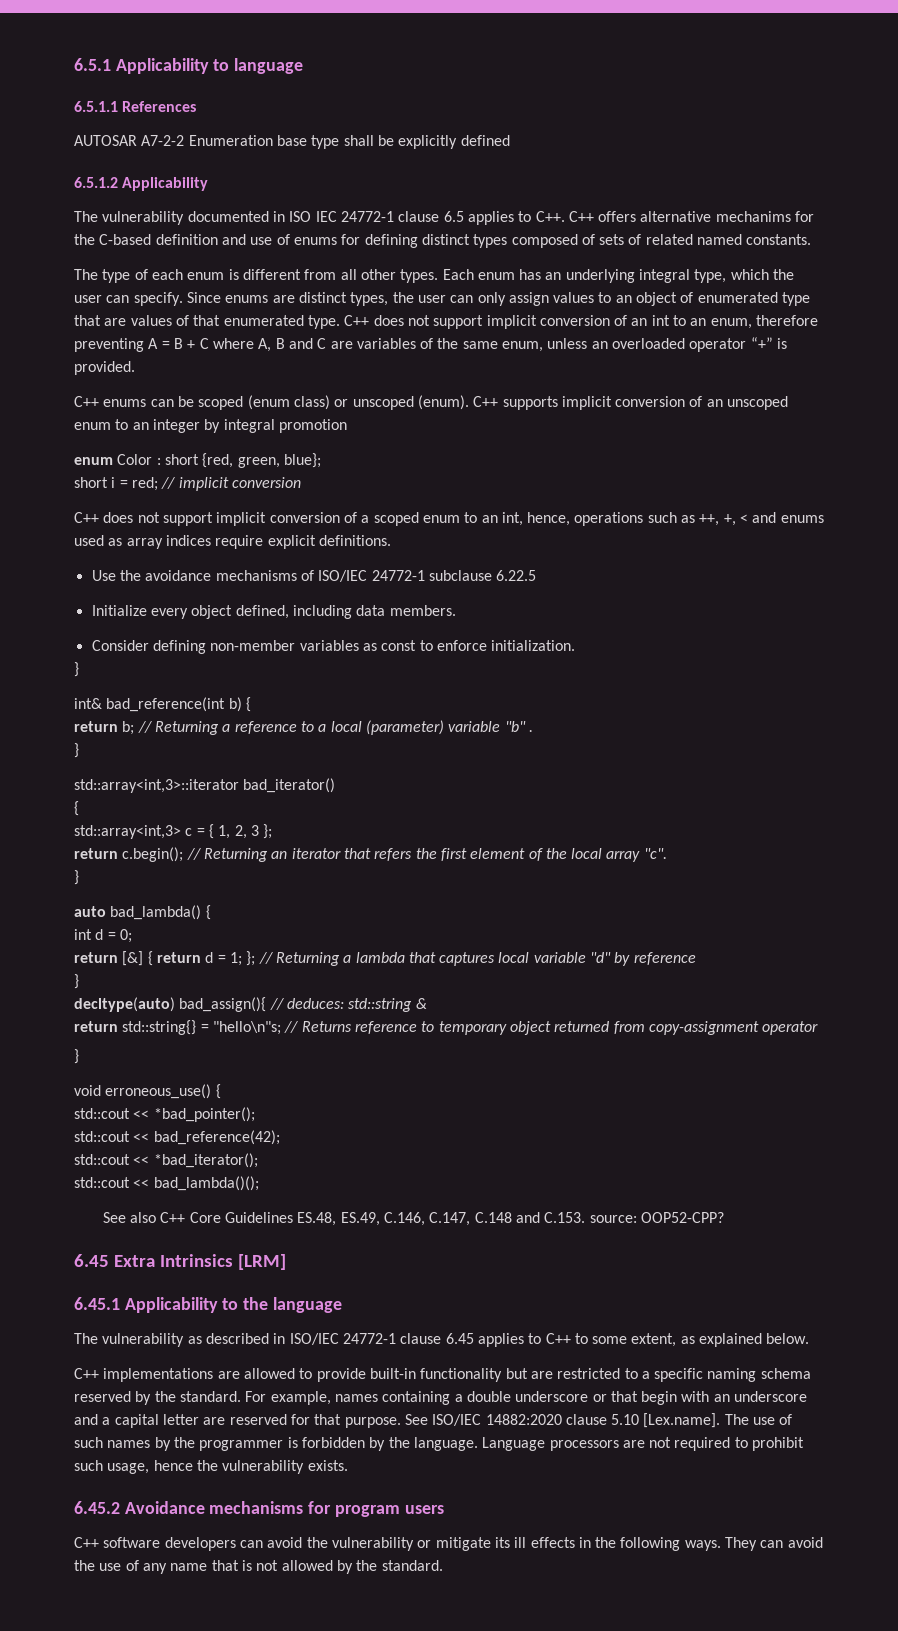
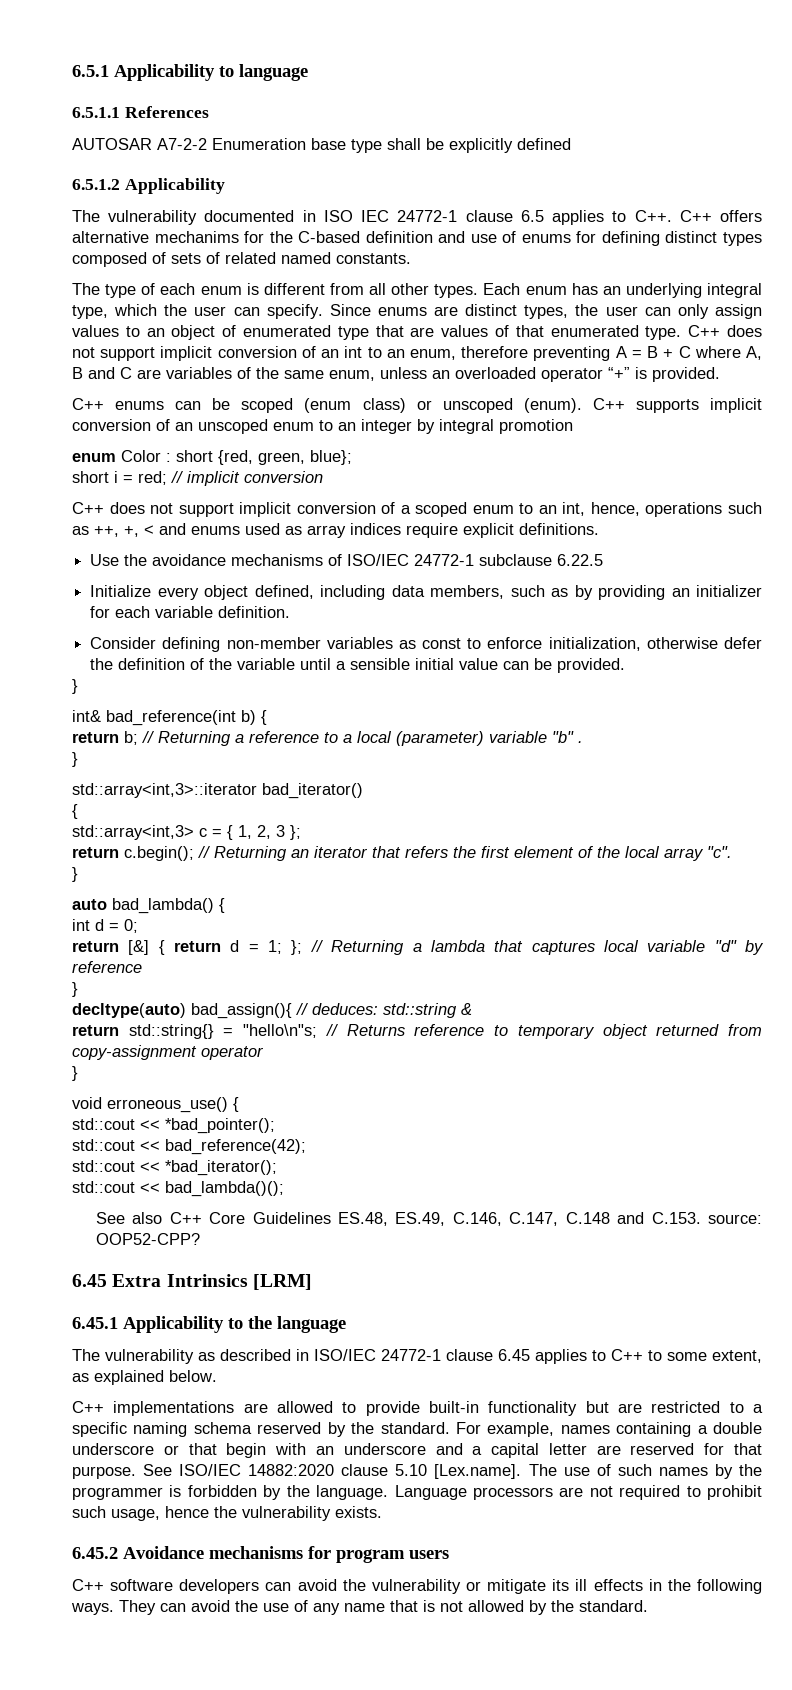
- Initialize every object defined, including data members.
+ Initialize every object defined, including data members, such as by providing an initializer for each variable definition.
- Consider defining non-member variables as const to enforce initialization.
+ Consider defining non-member variables as const to enforce initialization, otherwise defer the definition of the variable until a sensible initial value can be provided.

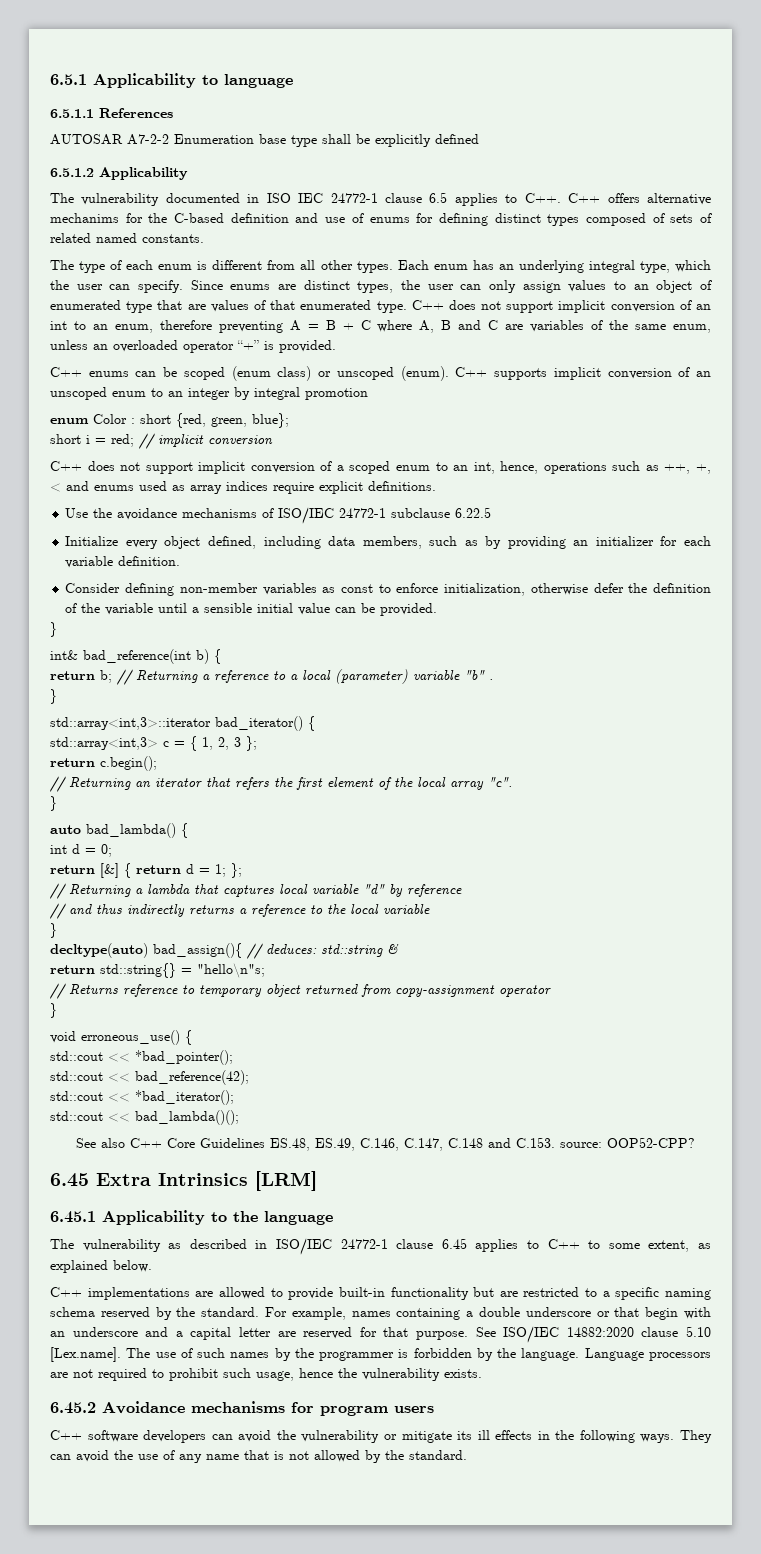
- std::array<int,3>::iterator bad_iterator()
- {
+ std::array<int,3>::iterator bad_iterator() {
- return c.begin(); // Returning an iterator that refers the first element of the local array "c".
+ return c.begin();
+ // Returning an iterator that refers the first element of the local array "c".
- return [&] { return d = 1; }; // Returning a lambda that captures local variable "d" by reference
+ return [&] { return d = 1; };
+ // Returning a lambda that captures local variable "d" by reference
+ // and thus indirectly returns a reference to the local variable
- return std::string{} = "hello\n"s; // Returns reference to temporary object returned from copy-assignment operator
+ return std::string{} = "hello\n"s;
+ // Returns reference to temporary object returned from copy-assignment operator

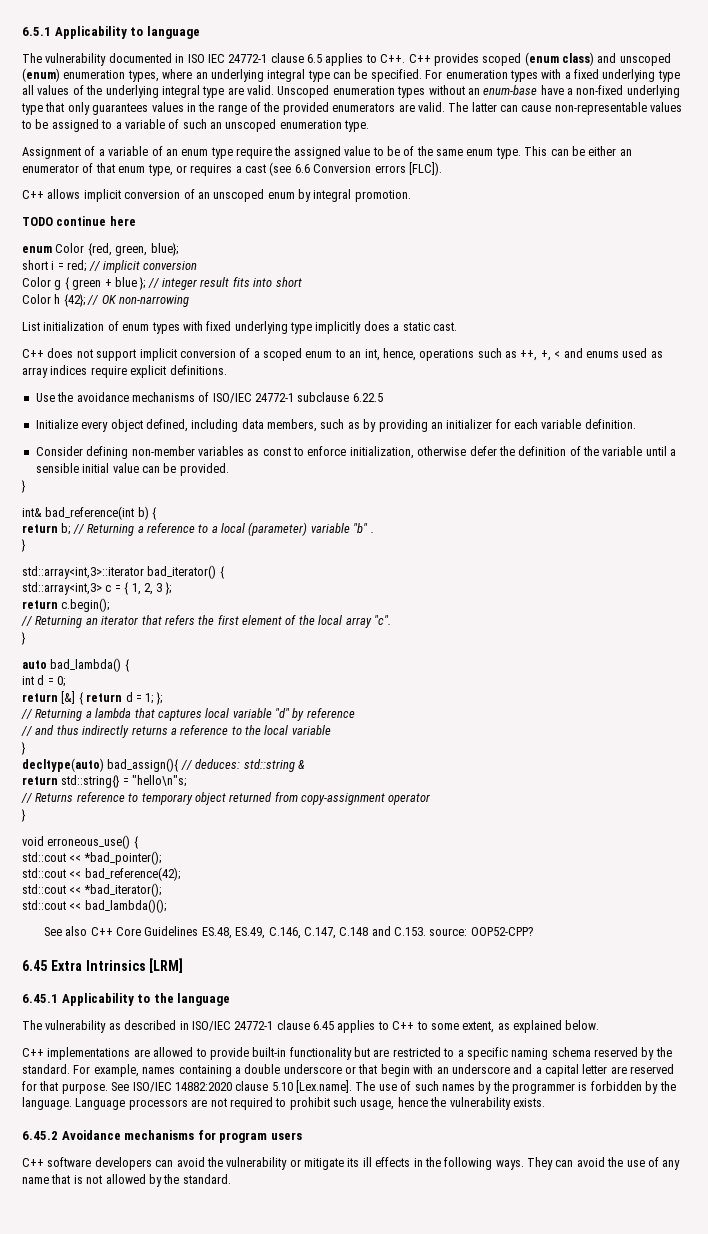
- 6.5.1.1 References
- AUTOSAR A7-2-2 Enumeration base type shall be explicitly defined
- 6.5.1.2 Applicability
- The vulnerability documented in ISO IEC 24772-1 clause 6.5 applies to C++. C++ offers alternative mechanims for the C-based definition and use of enums for defining distinct types composed of sets of related named constants.
- The type of each enum is different from all other types. Each enum has an underlying integral type, which the user can specify. Since enums are distinct types, the user can only assign values to an object of enumerated type that are values of that enumerated type. C++ does not support implicit conversion of an int to an enum, therefore preventing A = B + C where A, B and C are variables of the same enum, unless an overloaded operator “+” is provided.
- C++ enums can be scoped (enum class) or unscoped (enum). C++ supports implicit conversion of an unscoped enum to an integer by integral promotion
+ The vulnerability documented in ISO IEC 24772-1 clause 6.5 applies to C++. C++ provides scoped (enum class) and unscoped (enum) enumeration types, where an underlying integral type can be specified. For enumeration types with a fixed underlying type all values of the underlying integral type are valid. Unscoped enumeration types without an enum-base have a non-fixed underlying type that only guarantees values in the range of the provided enumerators are valid. The latter can cause non-representable values to be assigned to a variable of such an unscoped enumeration type.
+ Assignment of a variable of an enum type require the assigned value to be of the same enum type. This can be either an enumerator of that enum type, or requires a cast (see 6.6 Conversion errors [FLC]).
+ C++ allows implicit conversion of an unscoped enum by integral promotion.
+ TODO continue here
- enum Color : short {red, green, blue};
+ enum Color {red, green, blue};
+ Color g { green + blue }; // integer result fits into short
+ Color h {42}; // OK non-narrowing
+ List initialization of enum types with fixed underlying type implicitly does a static cast.

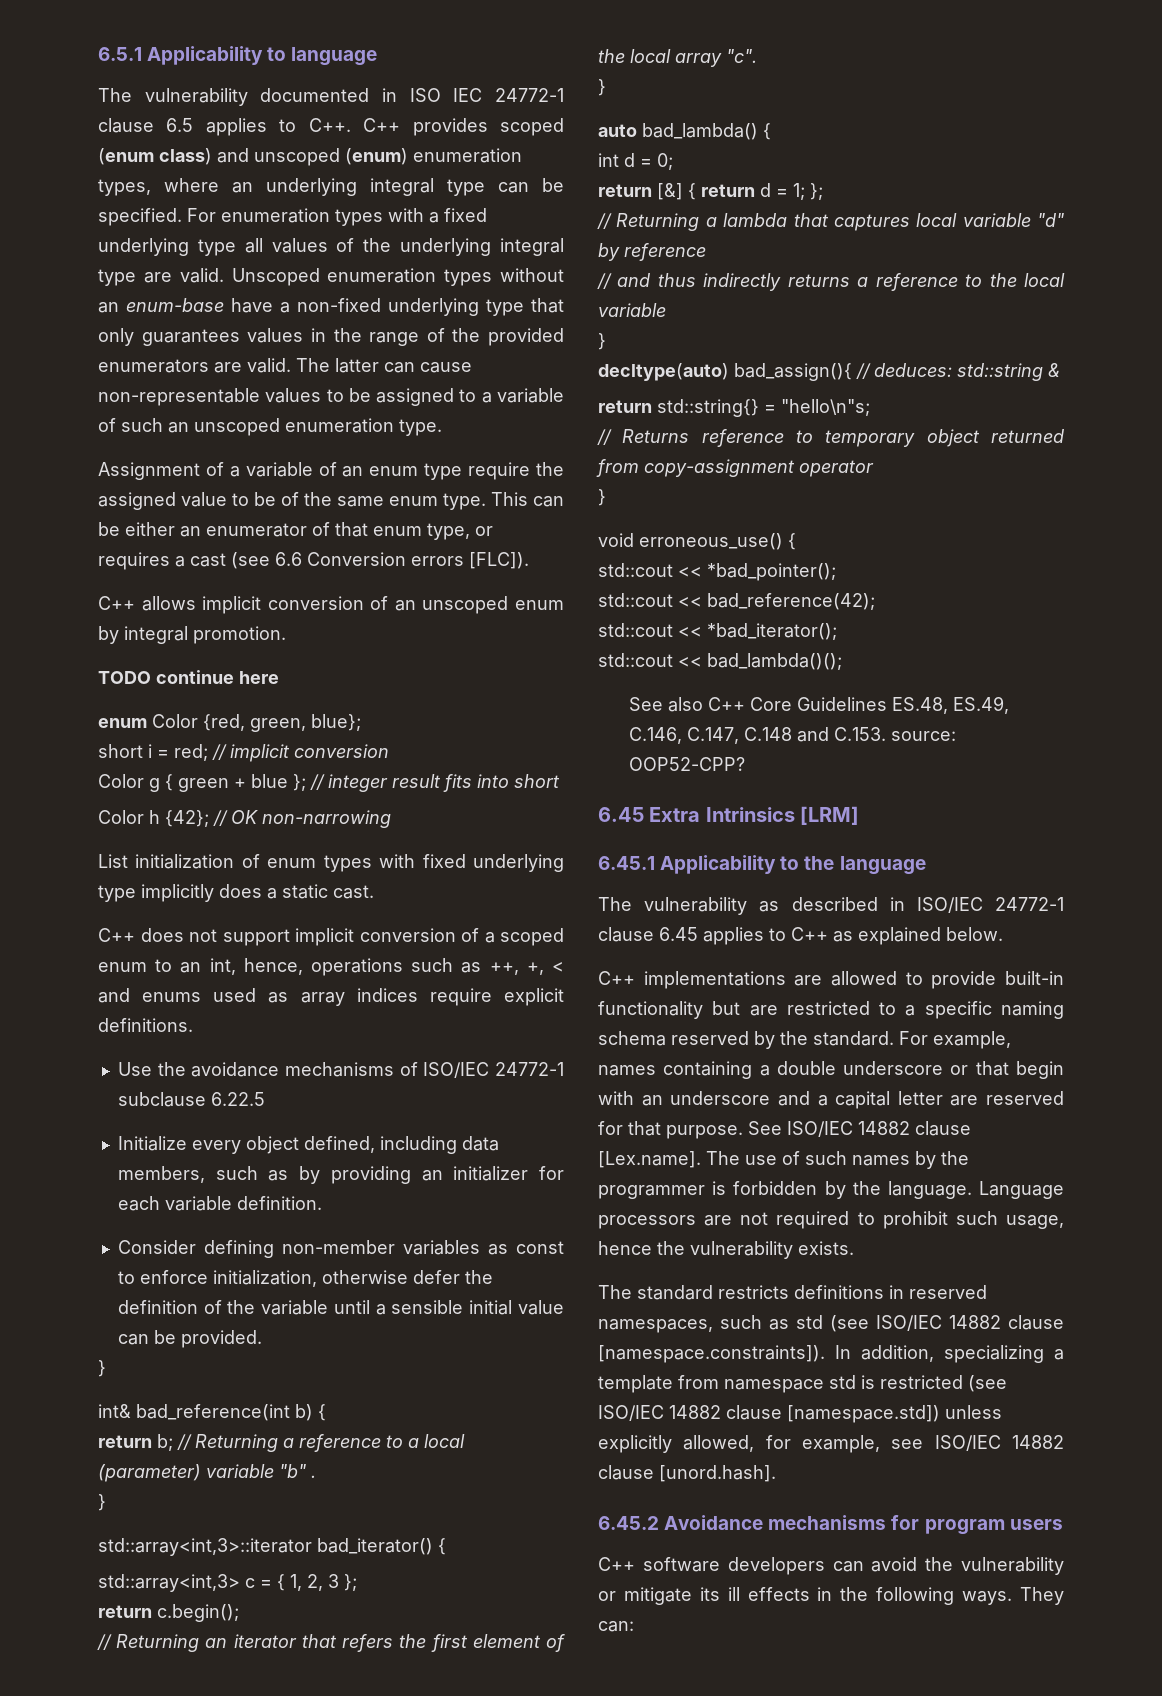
- The vulnerability as described in ISO/IEC 24772-1 clause 6.45 applies to C++ to some extent, as explained below.
+ The vulnerability as described in ISO/IEC 24772-1 clause 6.45 applies to C++ as explained below.
- See ISO/IEC 14882:2020 clause 5.10 [Lex.name]. The use of such names by the programmer is forbidden by the language.
+ See ISO/IEC 14882 clause [Lex.name]. The use of such names by the programmer is forbidden by the language.
+ The standard restricts definitions in reserved namespaces, such as std (see ISO/IEC 14882 clause [namespace.constraints]). In addition, specializing a template from namespace std is restricted (see ISO/IEC 14882 clause [namespace.std]) unless explicitly allowed, for example, see ISO/IEC 14882 clause [unord.hash].
- They can avoid the use of any name that is not allowed by the standard.
+ They can:

